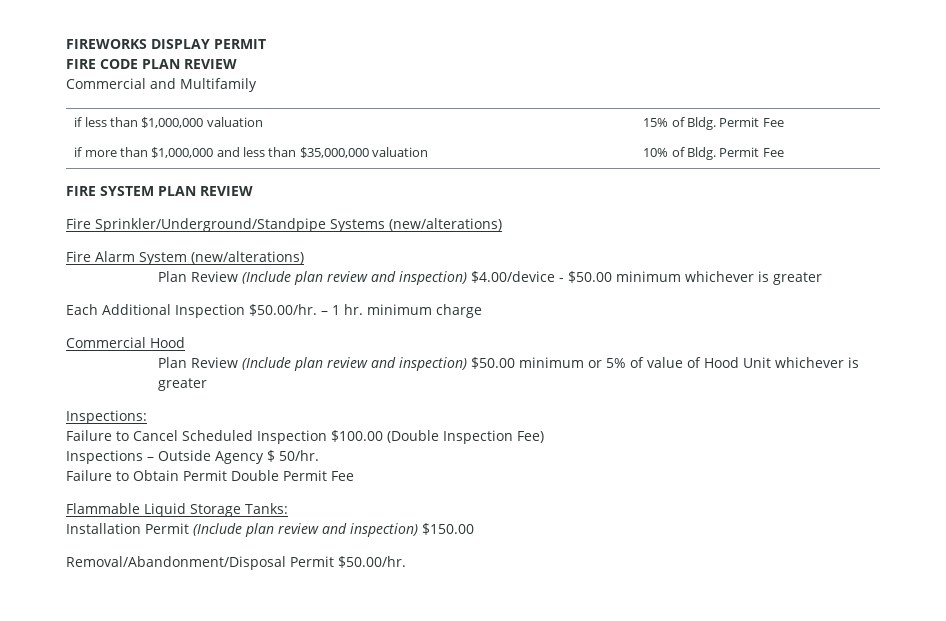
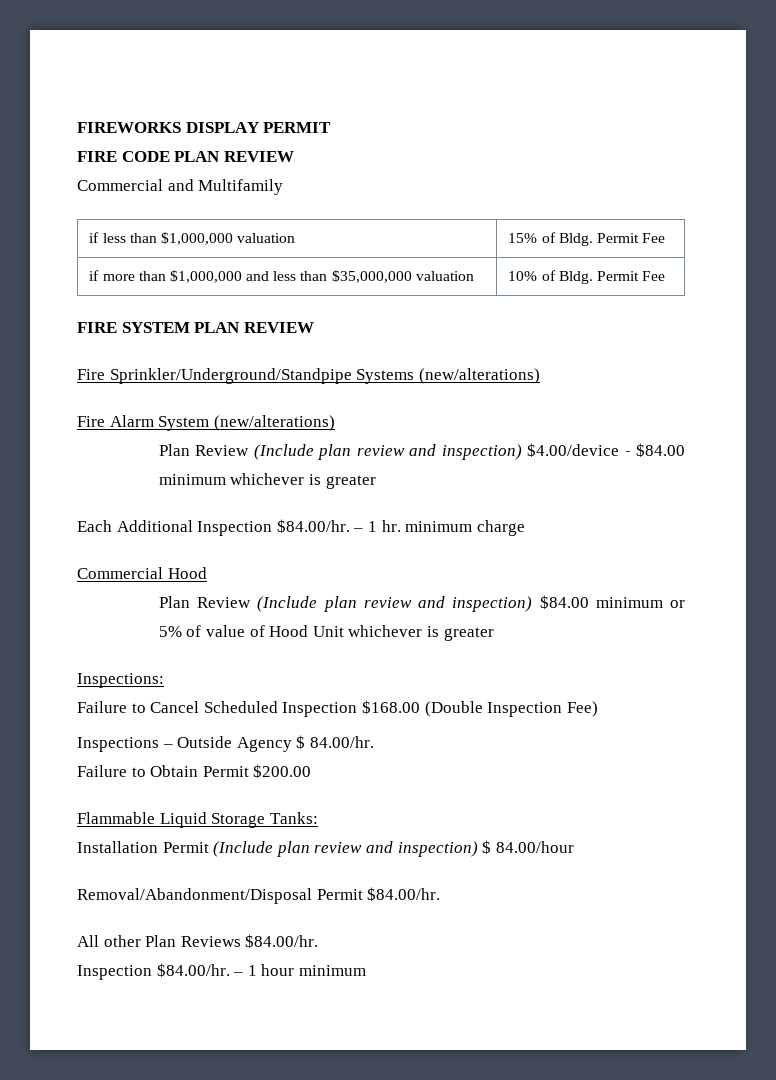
- Plan Review (Include plan review and inspection) $4.00/device - $50.00 minimum whichever is greater
+ Plan Review (Include plan review and inspection) $4.00/device - $84.00 minimum whichever is greater
- Each Additional Inspection $50.00/hr. – 1 hr. minimum charge
+ Each Additional Inspection $84.00/hr. – 1 hr. minimum charge
- Plan Review (Include plan review and inspection) $50.00 minimum or 5% of value of Hood Unit whichever is greater
+ Plan Review (Include plan review and inspection) $84.00 minimum or 5% of value of Hood Unit whichever is greater
- Failure to Cancel Scheduled Inspection $100.00 (Double Inspection Fee)
+ Failure to Cancel Scheduled Inspection $168.00 (Double Inspection Fee)
- Inspections – Outside Agency $ 50/hr.
+ Inspections – Outside Agency $ 84.00/hr.
- Failure to Obtain Permit Double Permit Fee
+ Failure to Obtain Permit $200.00
- Installation Permit (Include plan review and inspection) $150.00
+ Installation Permit (Include plan review and inspection) $ 84.00/hour
- Removal/Abandonment/Disposal Permit $50.00/hr.
+ Removal/Abandonment/Disposal Permit $84.00/hr.
+ All other Plan Reviews $84.00/hr.
+ Inspection $84.00/hr. – 1 hour minimum

